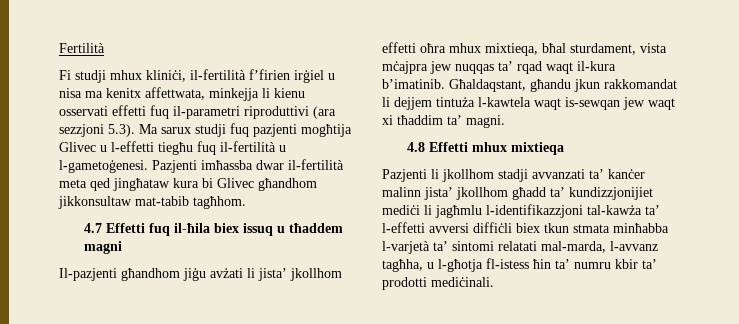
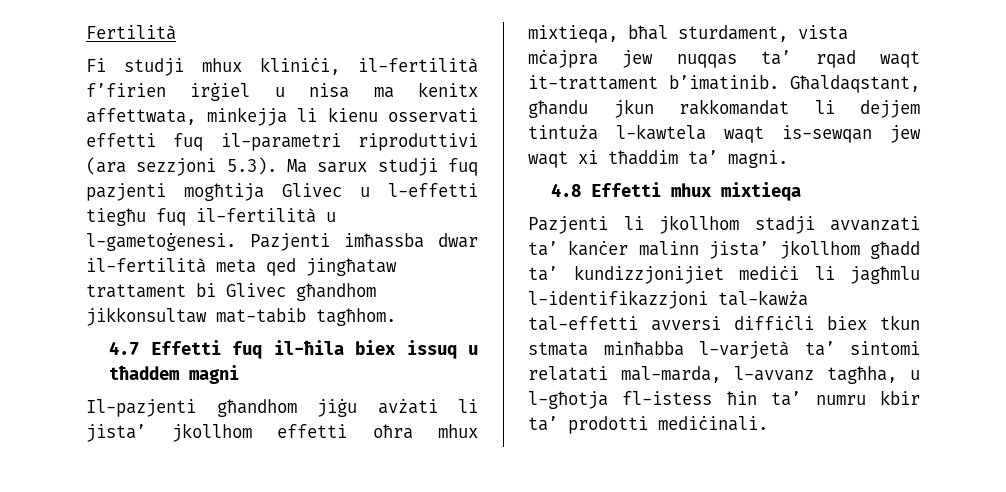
- Pazjenti imħassba dwar il-fertilità meta qed jingħataw kura bi Glivec għandhom jikkonsultaw mat-tabib tagħhom.
+ Pazjenti imħassba dwar il-fertilità meta qed jingħataw trattament bi Glivec għandhom jikkonsultaw mat-tabib tagħhom.
- Il-pazjenti għandhom jiġu avżati li jista’ jkollhom effetti oħra mhux mixtieqa, bħal sturdament, vista mċajpra jew nuqqas ta’ rqad waqt il-kura b’imatinib.
+ Il-pazjenti għandhom jiġu avżati li jista’ jkollhom effetti oħra mhux mixtieqa, bħal sturdament, vista mċajpra jew nuqqas ta’ rqad waqt it-trattament b’imatinib.
- Pazjenti li jkollhom stadji avvanzati ta’ kanċer malinn jista’ jkollhom għadd ta’ kundizzjonijiet mediċi li jagħmlu l-identifikazzjoni tal-kawża ta’ l-effetti avversi diffiċli biex tkun stmata minħabba l-varjetà ta’ sintomi relatati mal-marda, l-avvanz tagħha, u l-għotja fl-istess ħin ta’ numru kbir ta’ prodotti mediċinali.
+ Pazjenti li jkollhom stadji avvanzati ta’ kanċer malinn jista’ jkollhom għadd ta’ kundizzjonijiet mediċi li jagħmlu l-identifikazzjoni tal-kawża tal-effetti avversi diffiċli biex tkun stmata minħabba l-varjetà ta’ sintomi relatati mal-marda, l-avvanz tagħha, u l-għotja fl-istess ħin ta’ numru kbir ta’ prodotti mediċinali.

